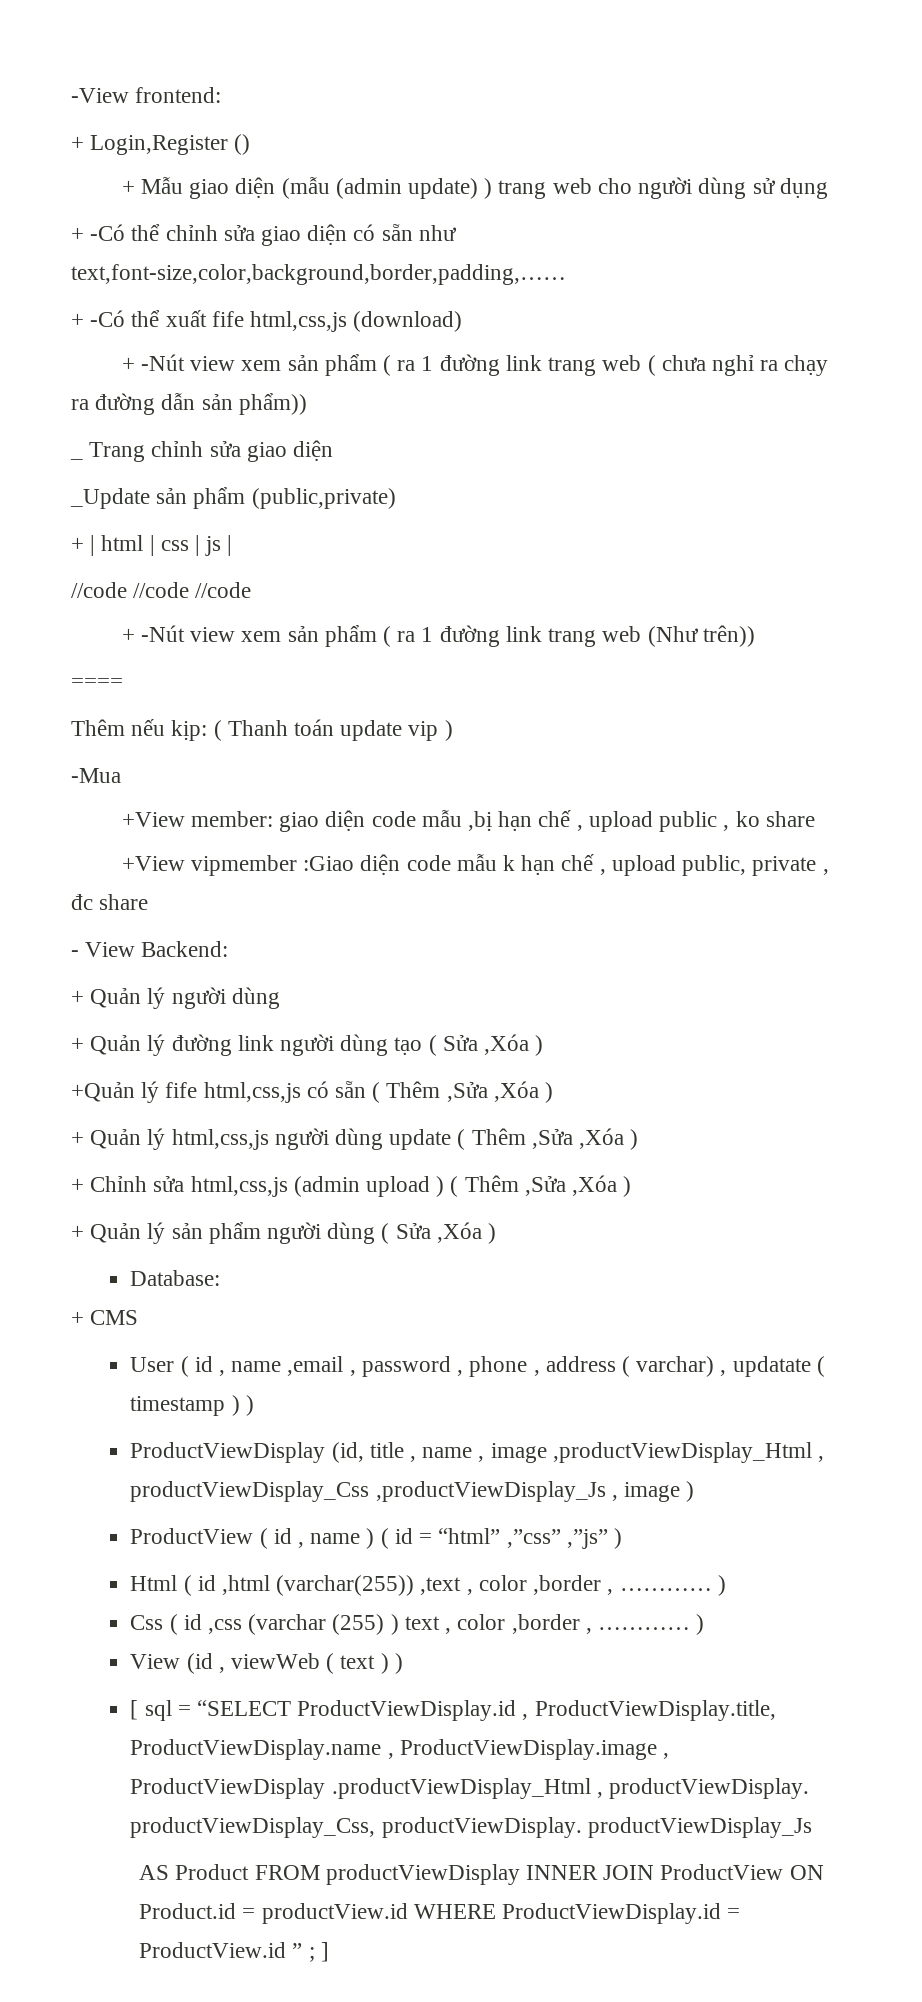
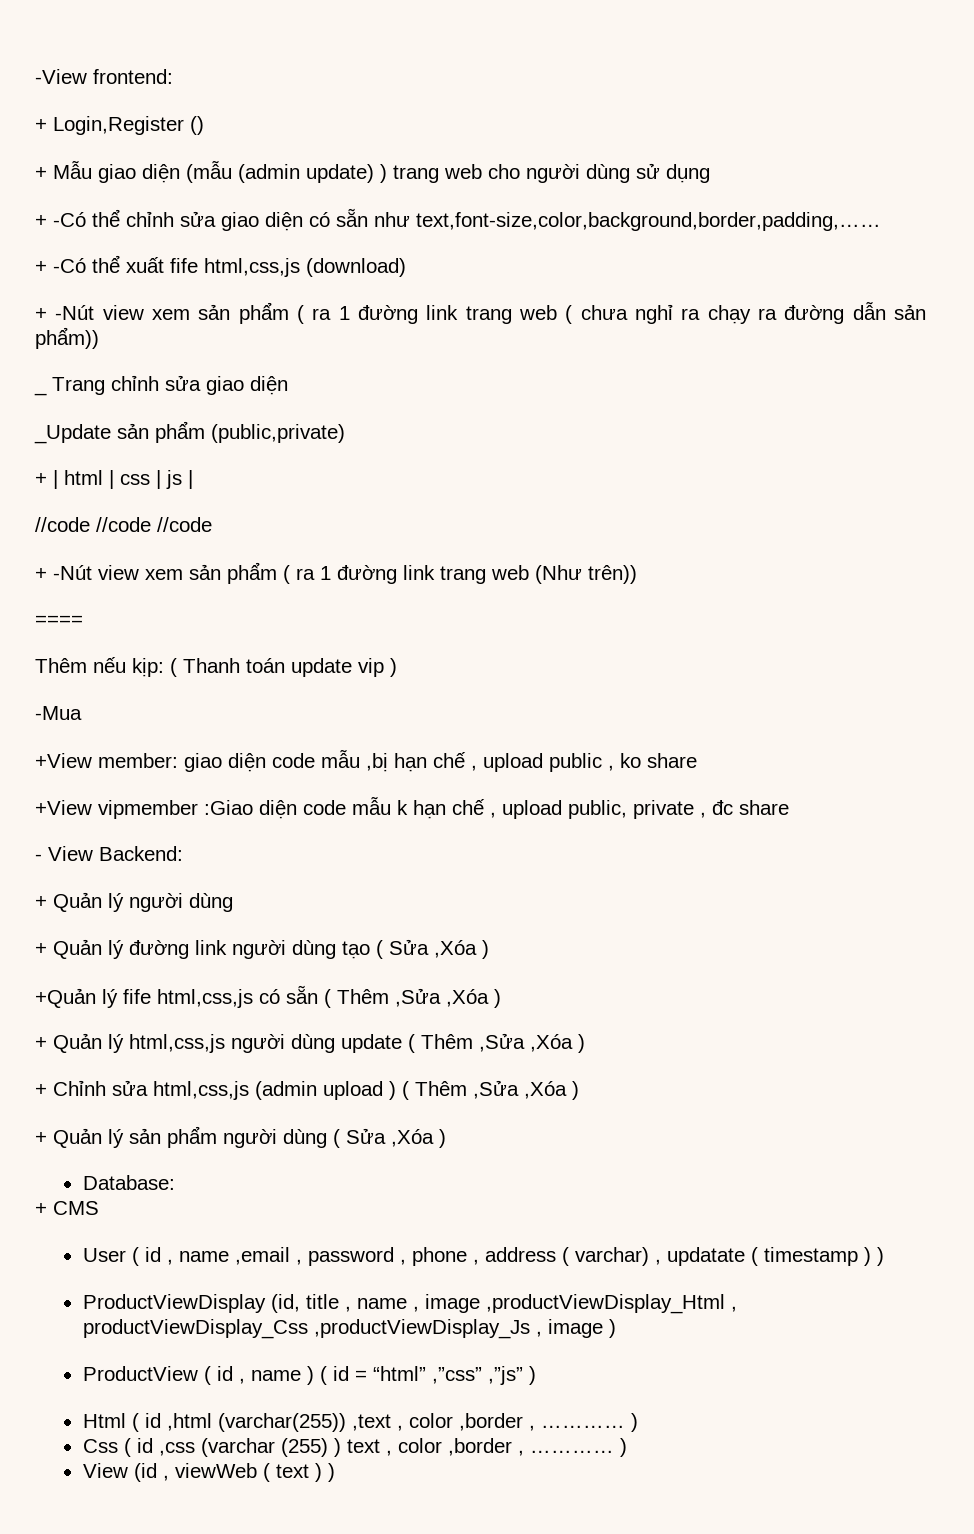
- [ sql = “SELECT ProductViewDisplay.id , ProductViewDisplay.title, ProductViewDisplay.name , ProductViewDisplay.image , ProductViewDisplay .productViewDisplay_Html , productViewDisplay. productViewDisplay_Css, productViewDisplay. productViewDisplay_Js
- AS Product FROM productViewDisplay INNER JOIN ProductView ON Product.id = productView.id WHERE ProductViewDisplay.id = ProductView.id ” ; ]

